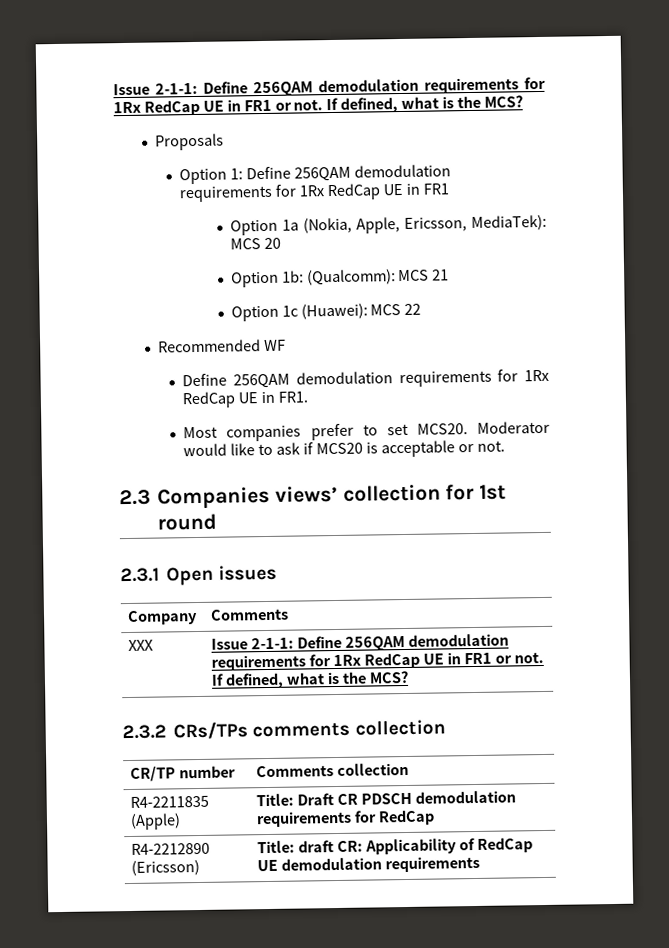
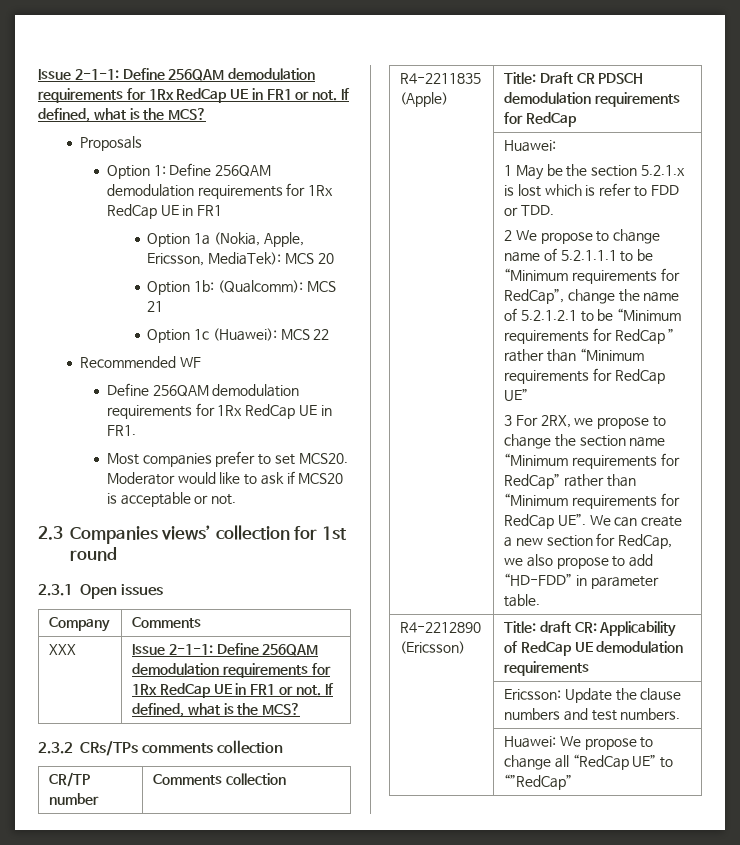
  R4-2211835 (Apple) | Title: Draft CR PDSCH demodulation requirements for RedCap
+ | Huawei:
+ 1 May be the section 5.2.1.x is lost which is refer to FDD or TDD.
+ 2 We propose to change name of 5.2.1.1.1 to be “Minimum requirements for RedCap”, change the name of 5.2.1.2.1 to be “Minimum requirements for RedCap ” rather than “Minimum requirements for RedCap UE”
+ 3 For 2RX, we propose to change the section name “Minimum requirements for RedCap” rather than “Minimum requirements for RedCap UE”. We can create a new section for RedCap, we also propose to add “HD-FDD” in parameter table.
+ | Ericsson: Update the clause numbers and test numbers.
+ | Huawei: We propose to change all “RedCap UE” to “”RedCap”

